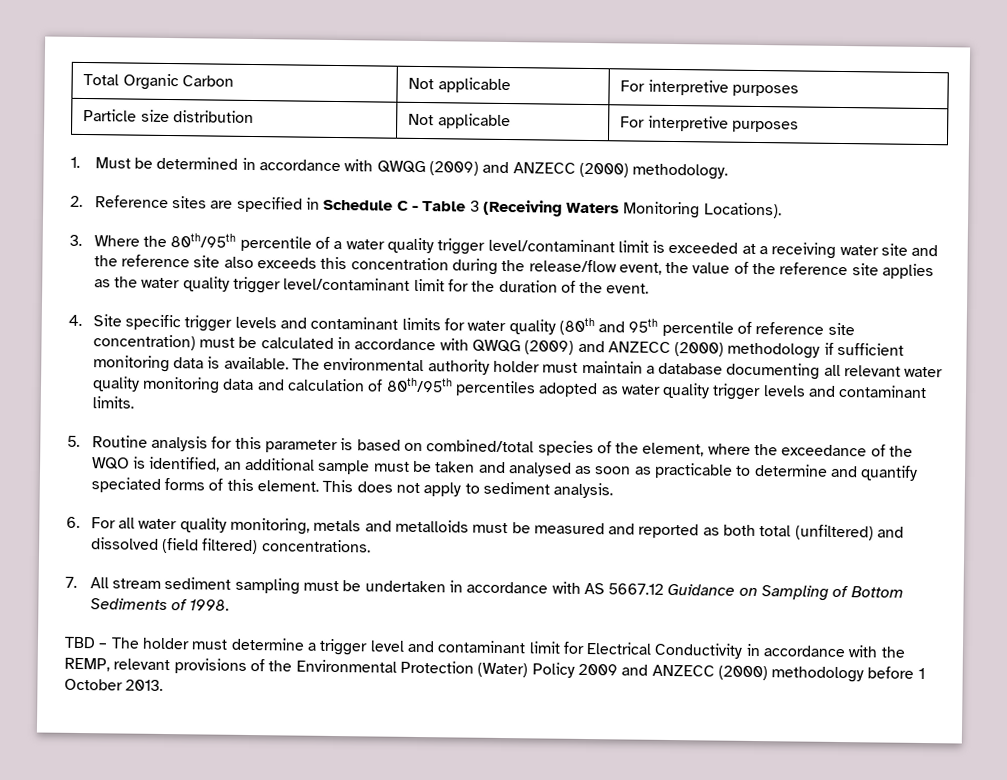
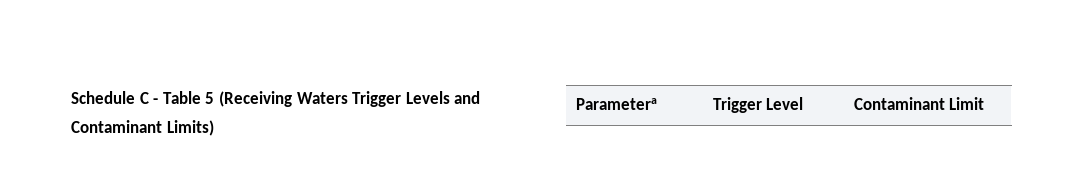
- Total Organic Carbon | Not applicable | For interpretive purposes
- Particle size distribution | Not applicable | For interpretive purposes
- 1. Must be determined in accordance with QWQG (2009) and ANZECC (2000) methodology.
- 2. Reference sites are specified in Schedule C - Table 3 (Receiving Waters Monitoring Locations).
- 3. Where the 80th/95th percentile of a water quality trigger level/contaminant limit is exceeded at a receiving water site and the reference site also exceeds this concentration during the release/flow event, the value of the reference site applies as the water quality trigger level/contaminant limit for the duration of the event.
- 4. Site specific trigger levels and contaminant limits for water quality (80th and 95th percentile of reference site concentration) must be calculated in accordance with QWQG (2009) and ANZECC (2000) methodology if sufficient monitoring data is available. The environmental authority holder must maintain a database documenting all relevant water quality monitoring data and calculation of 80th/95th percentiles adopted as water quality trigger levels and contaminant limits.
- 5. Routine analysis for this parameter is based on combined/total species of the element, where the exceedance of the WQO is identified, an additional sample must be taken and analysed as soon as practicable to determine and quantify speciated forms of this element. This does not apply to sediment analysis.
- 6. For all water quality monitoring, metals and metalloids must be measured and reported as both total (unfiltered) and dissolved (field filtered) concentrations.
- 7. All stream sediment sampling must be undertaken in accordance with AS 5667.12 Guidance on Sampling of Bottom Sediments of 1998.
- TBD – The holder must determine a trigger level and contaminant limit for Electrical Conductivity in accordance with the REMP, relevant provisions of the Environmental Protection (Water) Policy 2009 and ANZECC (2000) methodology before 1 October 2013.
+ Schedule C - Table 5 (Receiving Waters Trigger Levels and Contaminant Limits)
+ Parametera | Trigger Level | Contaminant Limit

